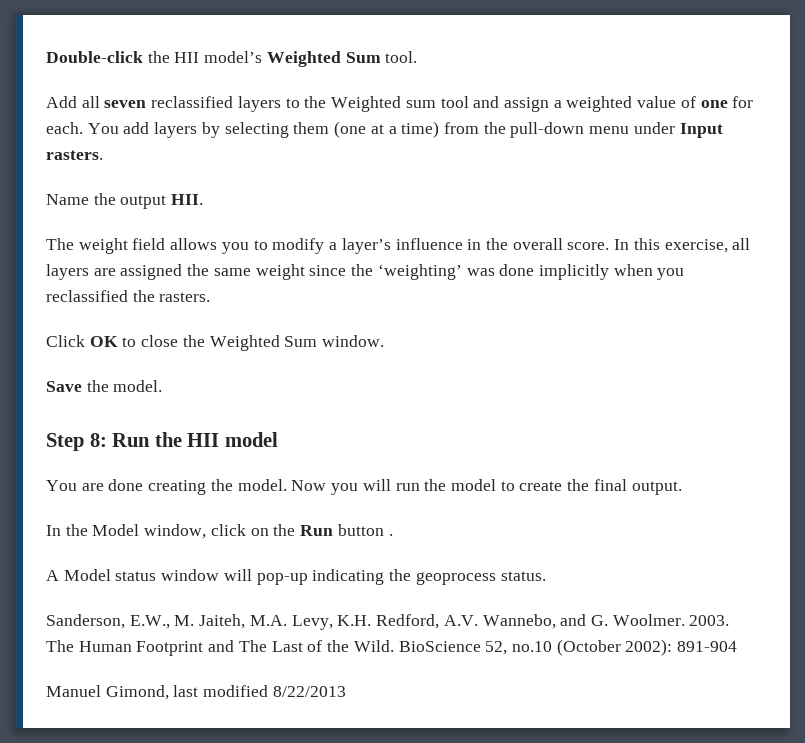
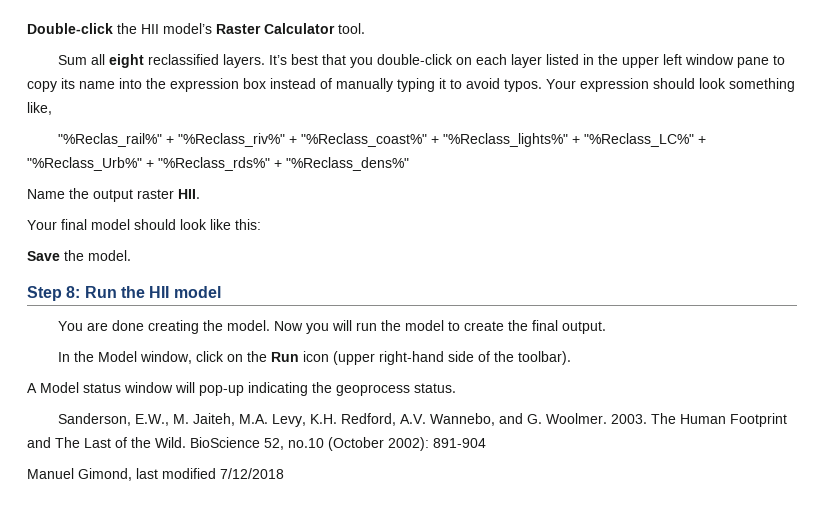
- Double-click the HII model’s Weighted Sum tool.
+ Double-click the HII model’s Raster Calculator tool.
- Add all seven reclassified layers to the Weighted sum tool and assign a weighted value of one for each. You add layers by selecting them (one at a time) from the pull-down menu under Input rasters.
+ Sum all eight reclassified layers. It’s best that you double-click on each layer listed in the upper left window pane to copy its name into the expression box instead of manually typing it to avoid typos. Your expression should look something like,
+ "%Reclas_rail%" + "%Reclass_riv%" + "%Reclass_coast%" + "%Reclass_lights%" + "%Reclass_LC%" + "%Reclass_Urb%" + "%Reclass_rds%" + "%Reclass_dens%"
- Name the output HII.
+ Name the output raster HII.
- The weight field allows you to modify a layer’s influence in the overall score. In this exercise, all layers are assigned the same weight since the ‘weighting’ was done implicitly when you reclassified the rasters.
- Click OK to close the Weighted Sum window.
+ Your final model should look like this:
- In the Model window, click on the Run button .
+ In the Model window, click on the Run icon (upper right-hand side of the toolbar).
- Manuel Gimond, last modified 8/22/2013
+ Manuel Gimond, last modified 7/12/2018

